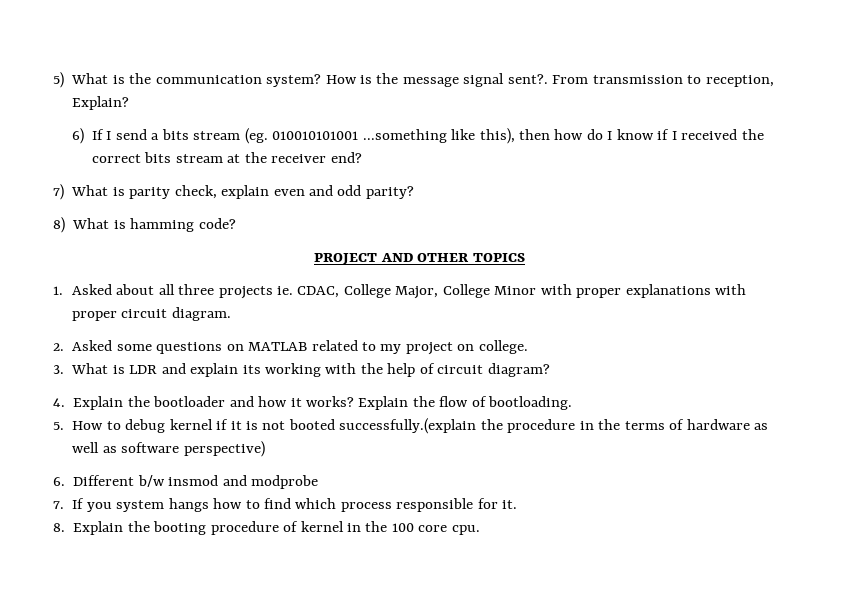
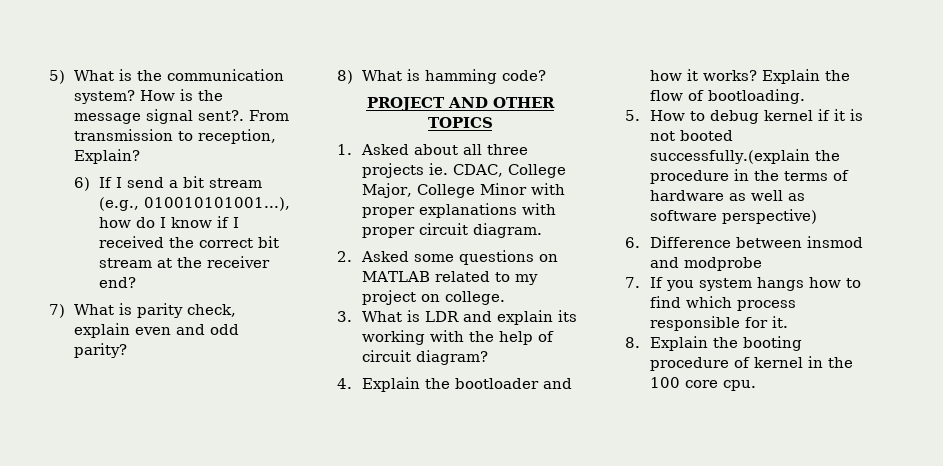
- 6) If I send a bits stream (eg. 010010101001 ...something like this), then how do I know if I received the correct bits stream at the receiver end?
+ 6) If I send a bit stream (e.g., 010010101001...), how do I know if I received the correct bit stream at the receiver end?
- 6. Different b/w insmod and modprobe
+ 6. Difference between insmod and modprobe

